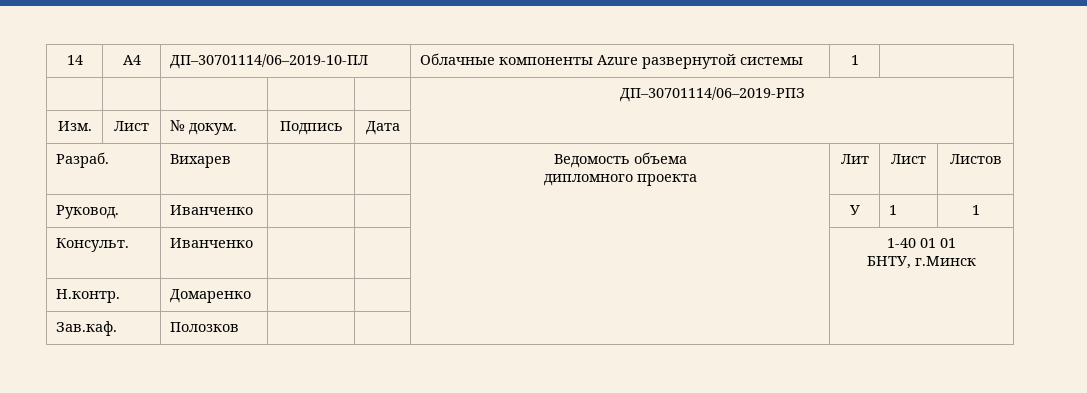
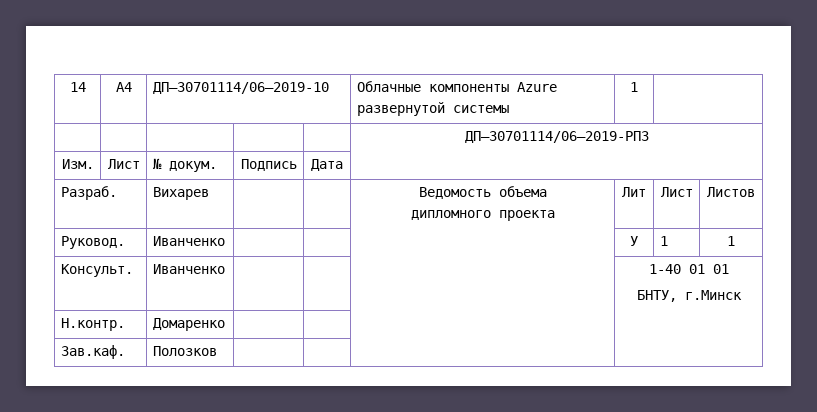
- 14 | А4 | ДП–30701114/06–2019-10-ПЛ | Облачные компоненты Azure развернутой системы | 1 |
+ 14 | А4 | ДП–30701114/06–2019-10 | Облачные компоненты Azure развернутой системы | 1 |

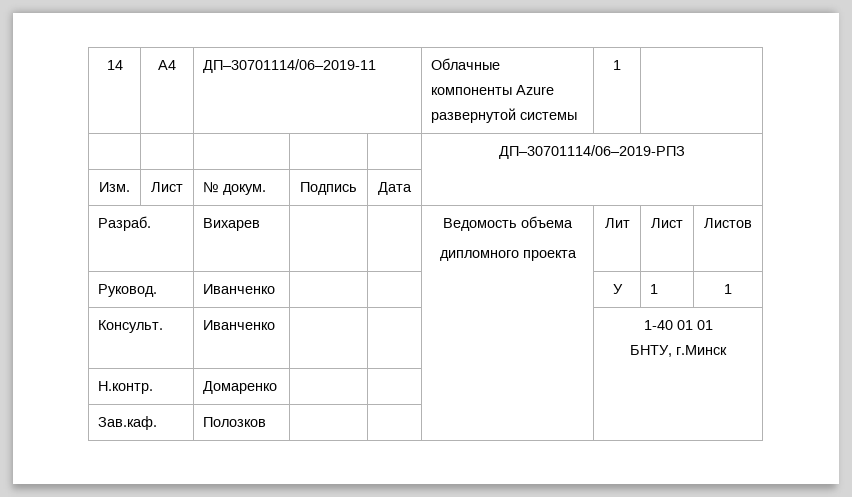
- 14 | А4 | ДП–30701114/06–2019-10 | Облачные компоненты Azure развернутой системы | 1 |
+ 14 | А4 | ДП–30701114/06–2019-11 | Облачные компоненты Azure развернутой системы | 1 |

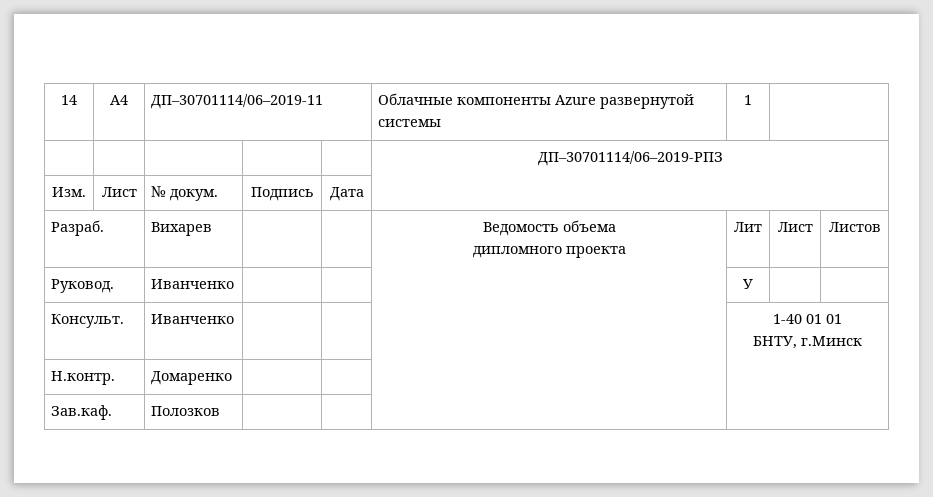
- Руковод. | Иванченко | | | | У | 1 | 1
+ Руковод. | Иванченко | | | | У | |

